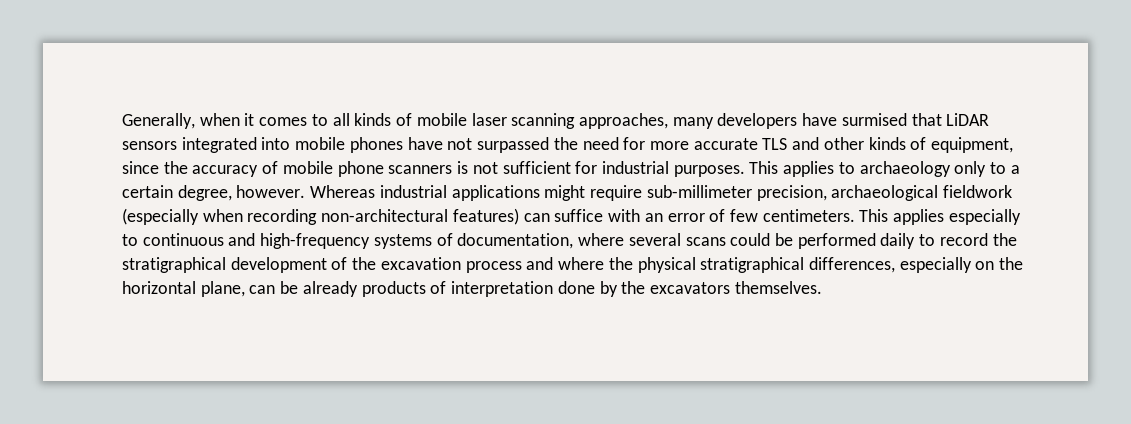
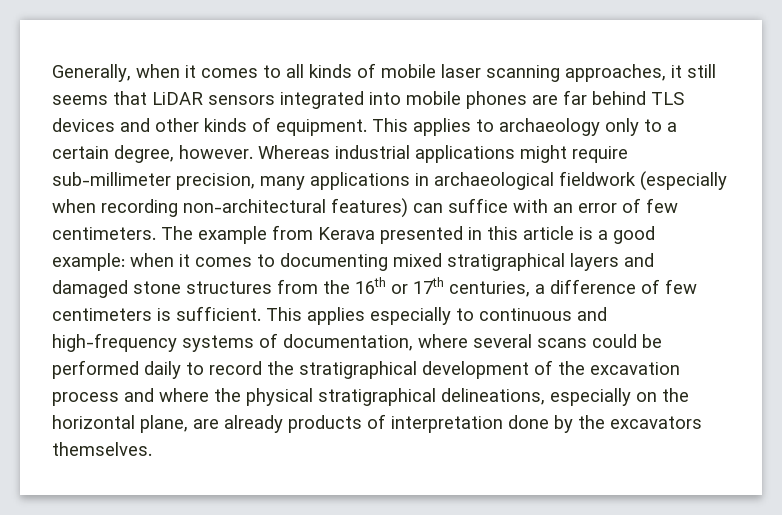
- Generally, when it comes to all kinds of mobile laser scanning approaches, many developers have surmised that LiDAR sensors integrated into mobile phones have not surpassed the need for more accurate TLS and other kinds of equipment, since the accuracy of mobile phone scanners is not sufficient for industrial purposes.
+ Generally, when it comes to all kinds of mobile laser scanning approaches, it still seems that LiDAR sensors integrated into mobile phones are far behind TLS devices and other kinds of equipment.
- Whereas industrial applications might require sub-millimeter precision, archaeological fieldwork (especially when recording non-architectural features) can suffice with an error of few centimeters.
+ Whereas industrial applications might require sub-millimeter precision, many applications in archaeological fieldwork (especially when recording non-architectural features) can suffice with an error of few centimeters.
+ The example from Kerava presented in this article is a good example: when it comes to documenting mixed stratigraphical layers and damaged stone structures from the 16th or 17th centuries, a difference of few centimeters is sufficient.
- This applies especially to continuous and high-frequency systems of documentation, where several scans could be performed daily to record the stratigraphical development of the excavation process and where the physical stratigraphical differences, especially on the horizontal plane, can be already products of interpretation done by the excavators themselves.
+ This applies especially to continuous and high-frequency systems of documentation, where several scans could be performed daily to record the stratigraphical development of the excavation process and where the physical stratigraphical delineations, especially on the horizontal plane, are already products of interpretation done by the excavators themselves.

